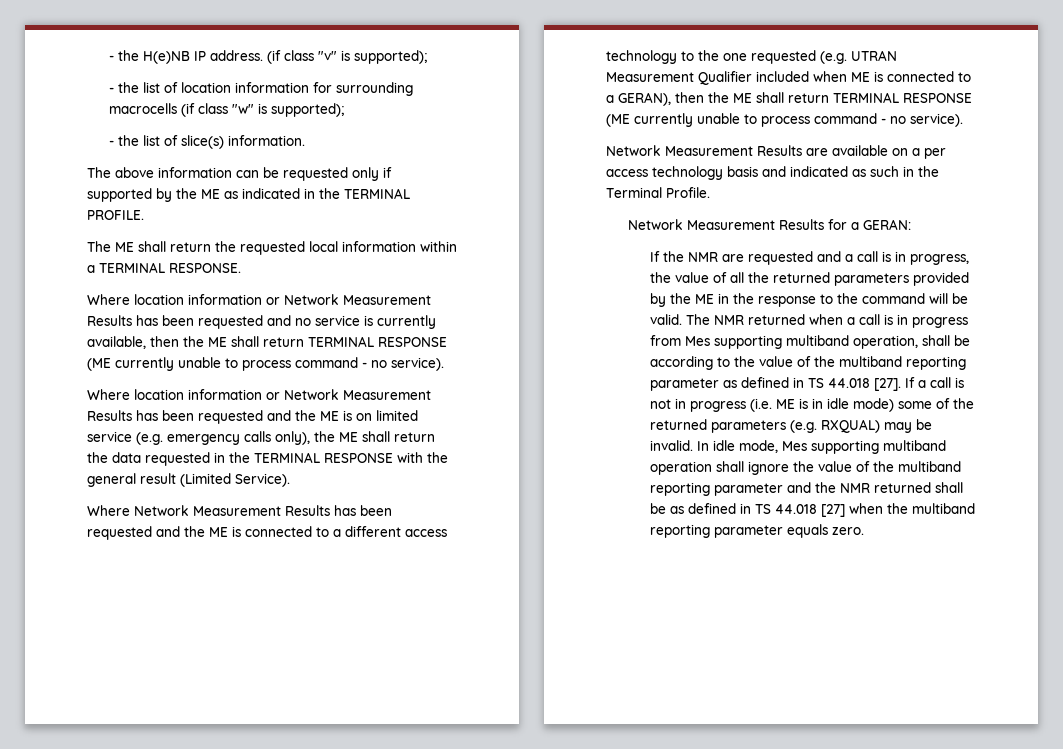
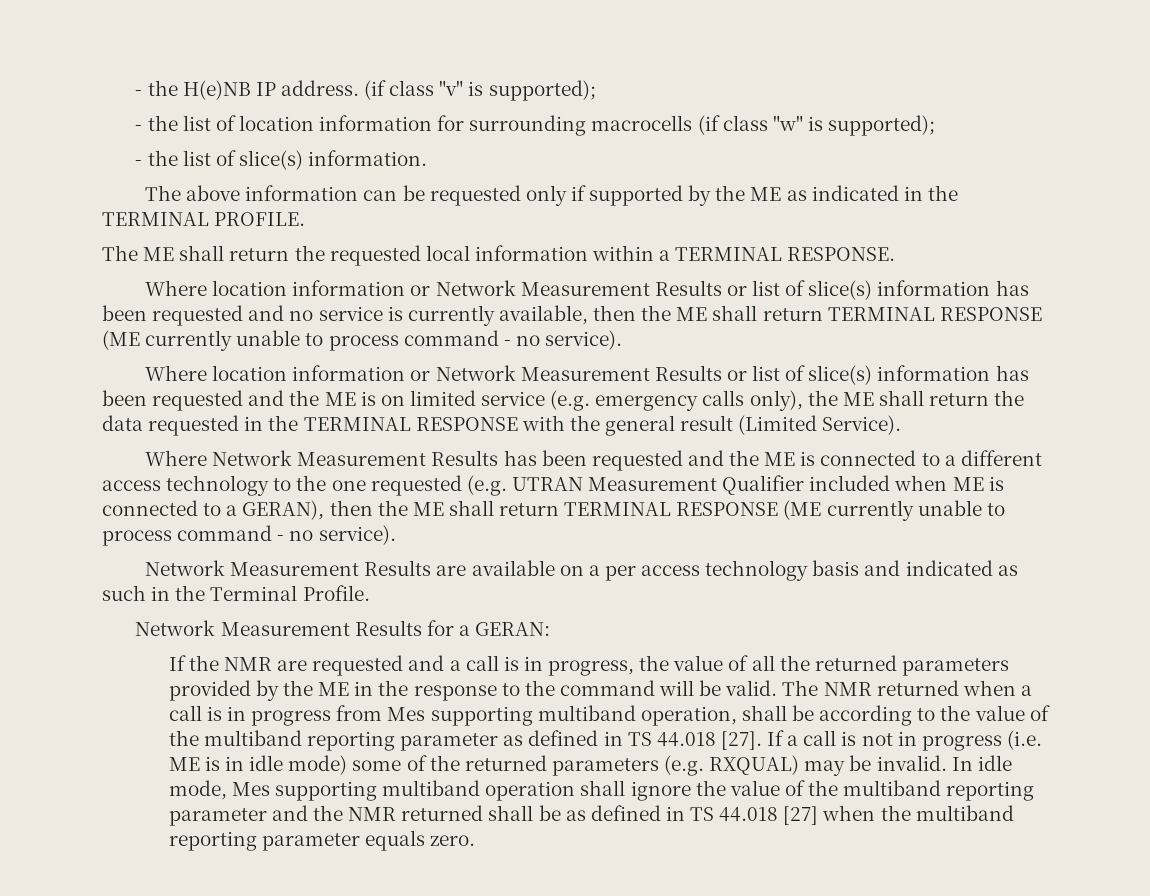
- Where location information or Network Measurement Results has been requested and no service is currently available, then the ME shall return TERMINAL RESPONSE (ME currently unable to process command - no service).
+ Where location information or Network Measurement Results or list of slice(s) information has been requested and no service is currently available, then the ME shall return TERMINAL RESPONSE (ME currently unable to process command - no service).
- Where location information or Network Measurement Results has been requested and the ME is on limited service (e.g. emergency calls only), the ME shall return the data requested in the TERMINAL RESPONSE with the general result (Limited Service).
+ Where location information or Network Measurement Results or list of slice(s) information has been requested and the ME is on limited service (e.g. emergency calls only), the ME shall return the data requested in the TERMINAL RESPONSE with the general result (Limited Service).

